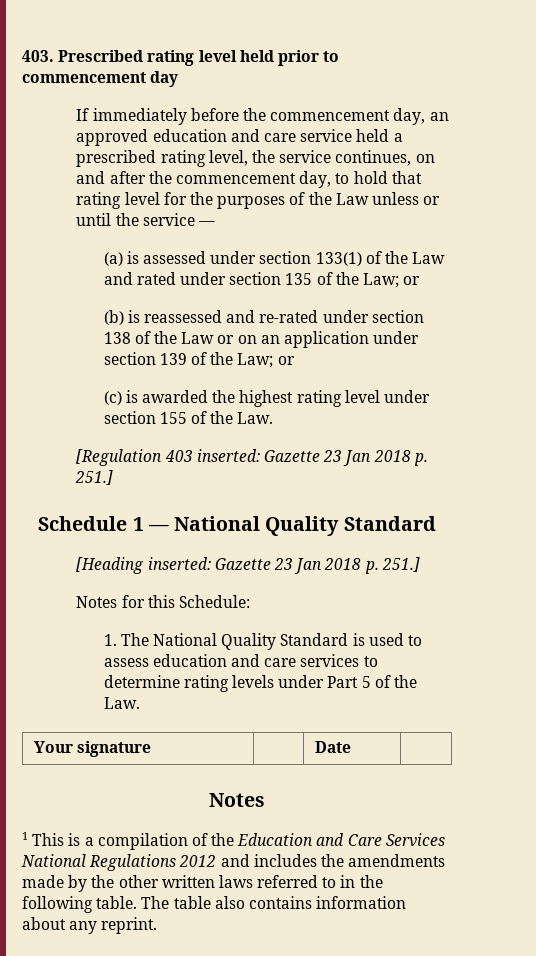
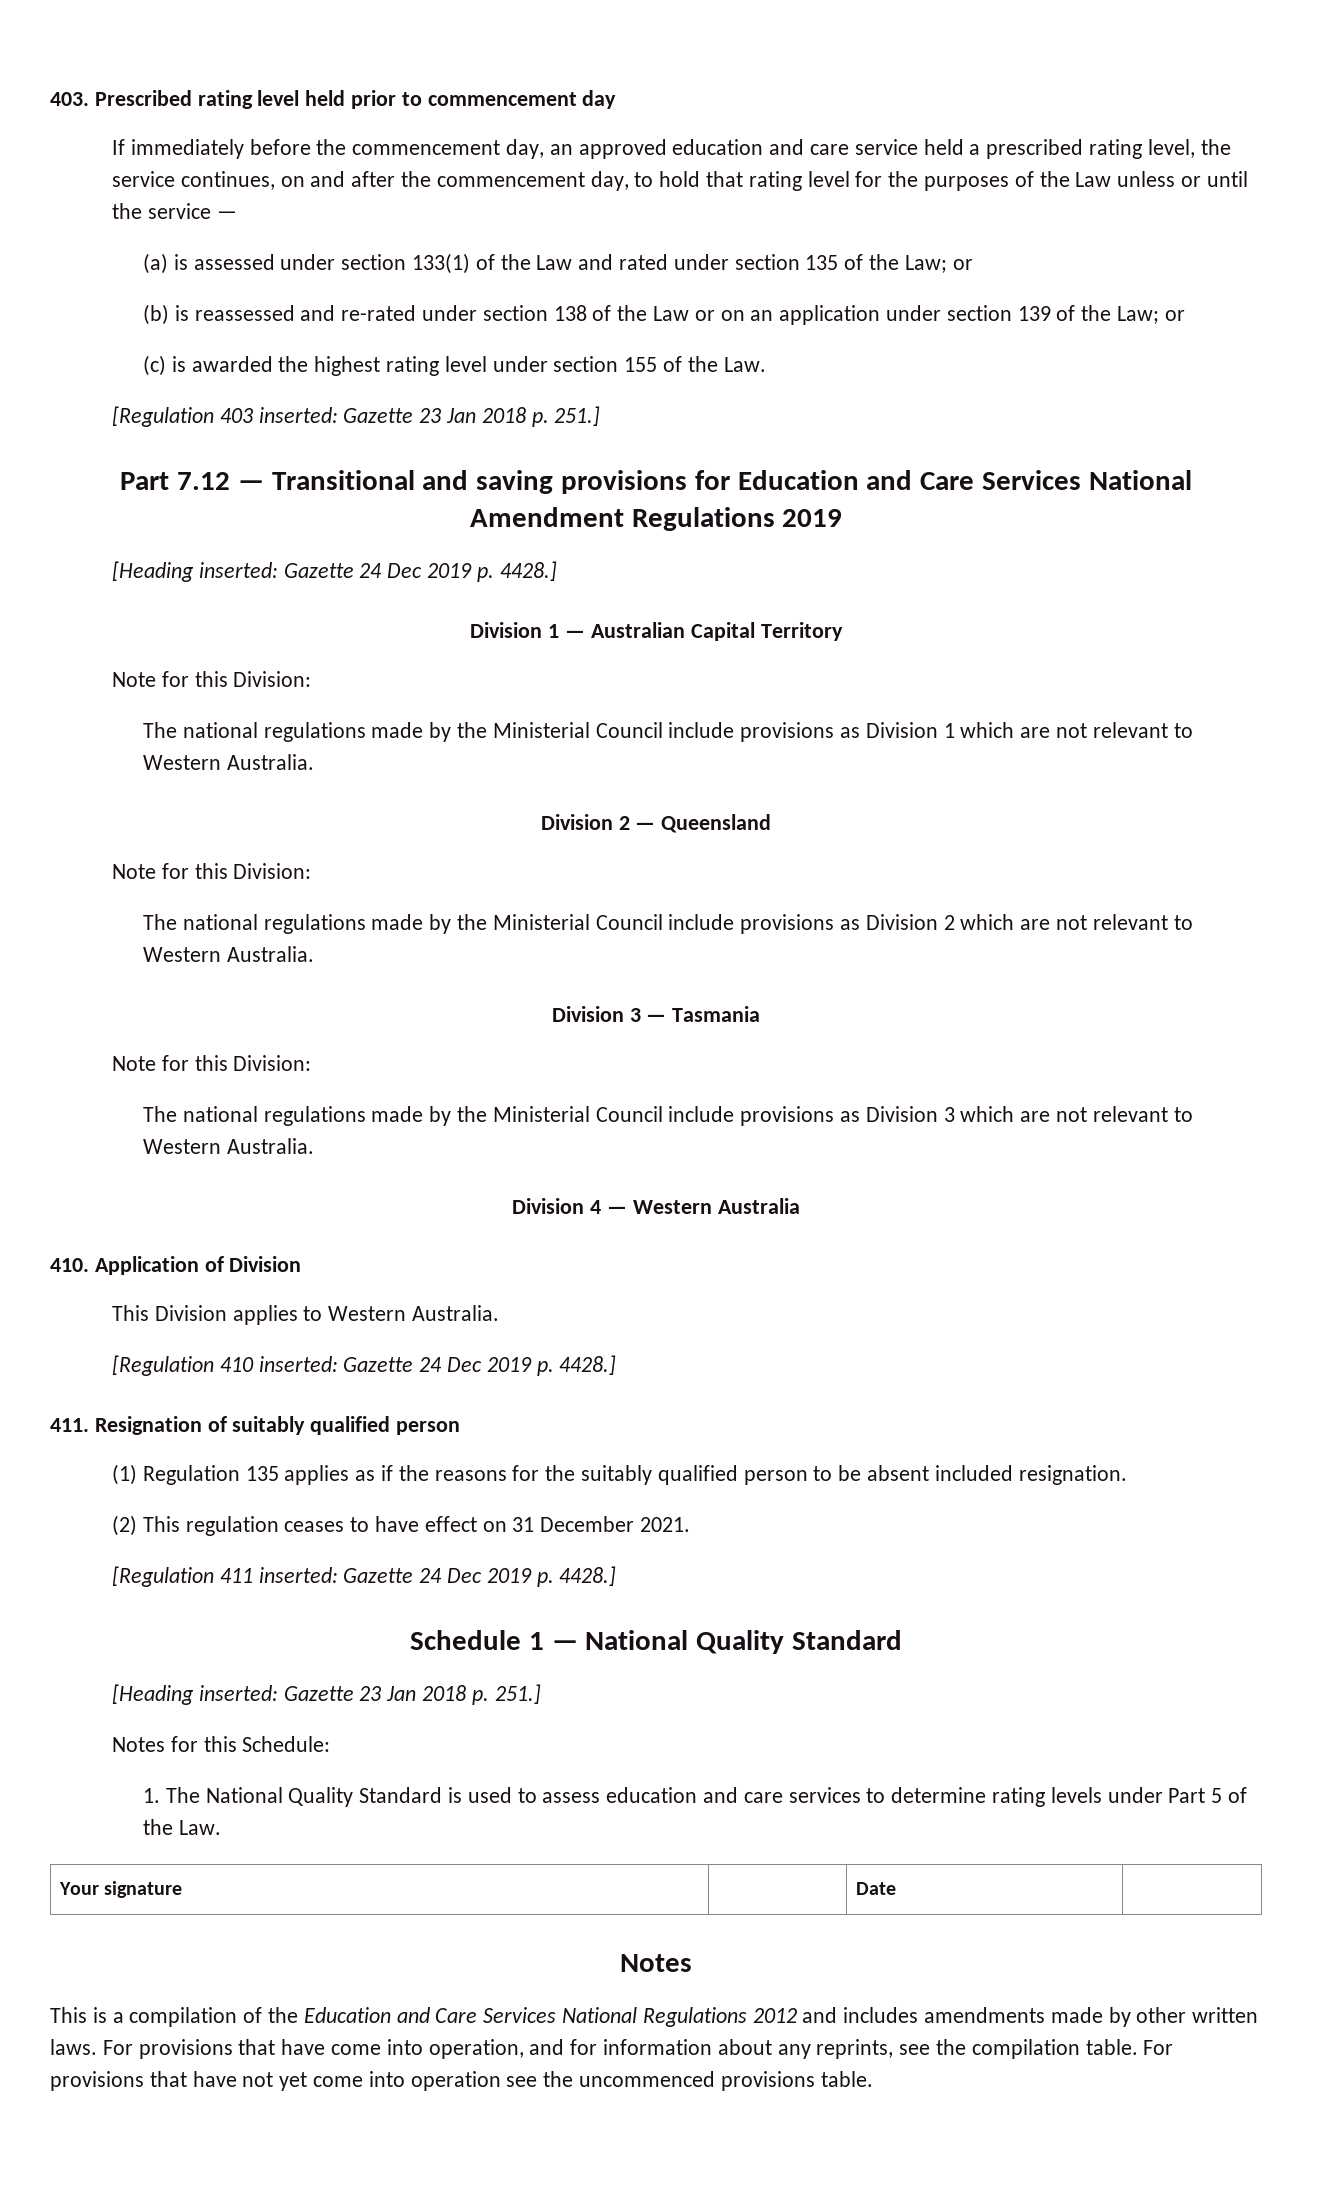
+ Part 7.12 — Transitional and saving provisions for Education and Care Services National Amendment Regulations 2019
+ [Heading inserted: Gazette 24 Dec 2019 p. 4428.]
+ Division 1 — Australian Capital Territory
+ Note for this Division:
+ The national regulations made by the Ministerial Council include provisions as Division 1 which are not relevant to Western Australia.
+ Division 2 — Queensland
+ Note for this Division:
+ The national regulations made by the Ministerial Council include provisions as Division 2 which are not relevant to Western Australia.
+ Division 3 — Tasmania
+ Note for this Division:
+ The national regulations made by the Ministerial Council include provisions as Division 3 which are not relevant to Western Australia.
+ Division 4 — Western Australia
+ 410. Application of Division
+ This Division applies to Western Australia.
+ [Regulation 410 inserted: Gazette 24 Dec 2019 p. 4428.]
+ 411. Resignation of suitably qualified person
+ (1) Regulation 135 applies as if the reasons for the suitably qualified person to be absent included resignation.
+ (2) This regulation ceases to have effect on 31 December 2021.
+ [Regulation 411 inserted: Gazette 24 Dec 2019 p. 4428.]
- 1 This is a compilation of the Education and Care Services National Regulations 2012 and includes the amendments made by the other written laws referred to in the following table. The table also contains information about any reprint.
+ This is a compilation of the Education and Care Services National Regulations 2012 and includes amendments made by other written laws. For provisions that have come into operation, and for information about any reprints, see the compilation table. For provisions that have not yet come into operation see the uncommenced provisions table.

